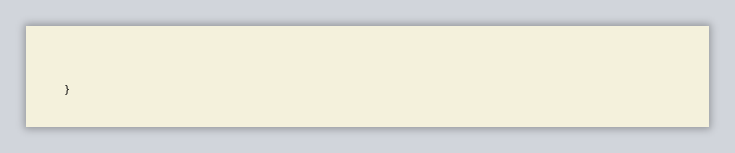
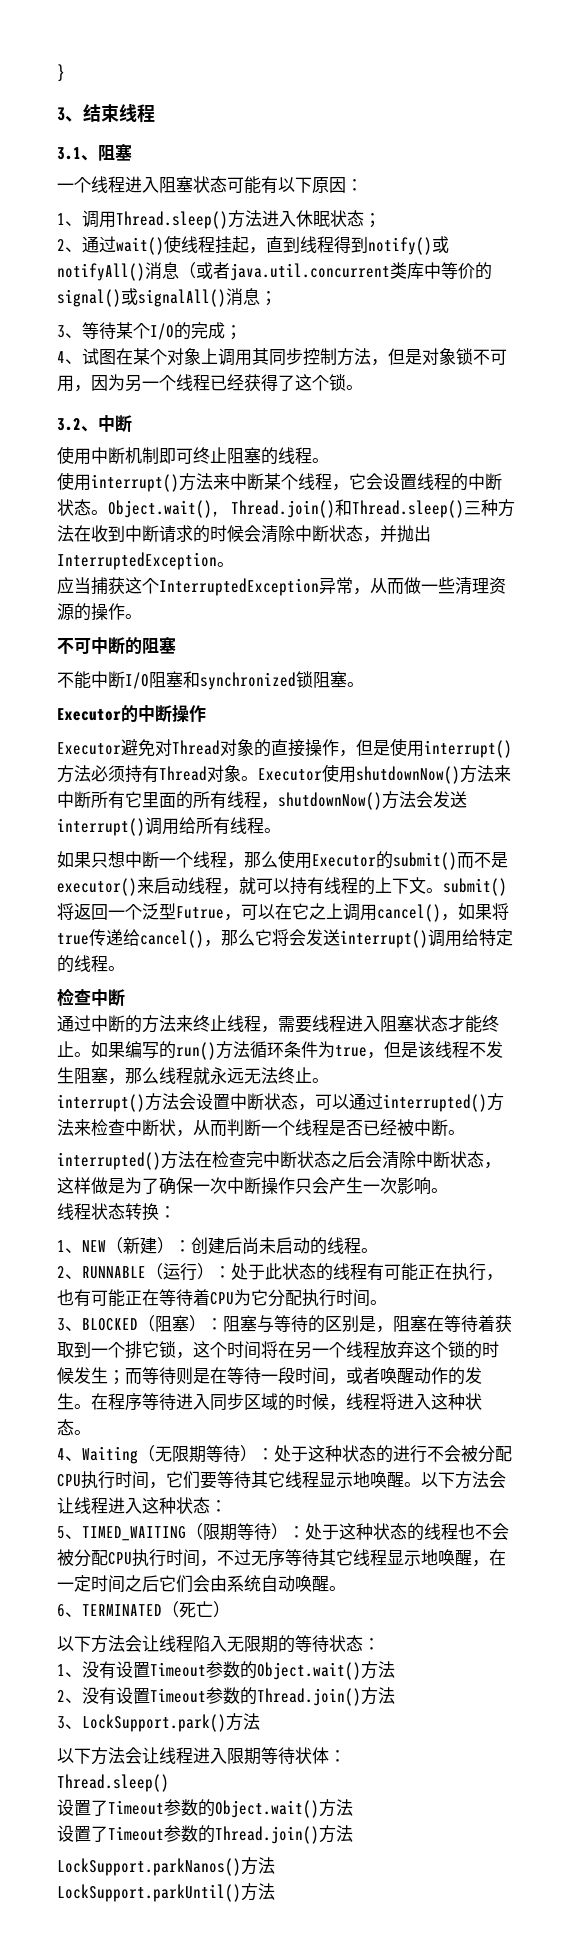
+ 3、结束线程
+ 3.1、阻塞
+ 一个线程进入阻塞状态可能有以下原因：
+ 1、调用Thread.sleep()方法进入休眠状态；
+ 2、通过wait()使线程挂起，直到线程得到notify()或notifyAll()消息（或者java.util.concurrent类库中等价的signal()或signalAll()消息；
+ 3、等待某个I/O的完成；
+ 4、试图在某个对象上调用其同步控制方法，但是对象锁不可用，因为另一个线程已经获得了这个锁。
+ 3.2、中断
+ 使用中断机制即可终止阻塞的线程。
+ 使用interrupt()方法来中断某个线程，它会设置线程的中断状态。Object.wait(), Thread.join()和Thread.sleep()三种方法在收到中断请求的时候会清除中断状态，并抛出InterruptedException。
+ 应当捕获这个InterruptedException异常，从而做一些清理资源的操作。
+ 不可中断的阻塞
+ 不能中断I/O阻塞和synchronized锁阻塞。
+ Executor的中断操作
+ Executor避免对Thread对象的直接操作，但是使用interrupt()方法必须持有Thread对象。Executor使用shutdownNow()方法来中断所有它里面的所有线程，shutdownNow()方法会发送interrupt()调用给所有线程。
+ 如果只想中断一个线程，那么使用Executor的submit()而不是executor()来启动线程，就可以持有线程的上下文。submit()将返回一个泛型Futrue，可以在它之上调用cancel()，如果将true传递给cancel()，那么它将会发送interrupt()调用给特定的线程。
+ 检查中断
+ 通过中断的方法来终止线程，需要线程进入阻塞状态才能终止。如果编写的run()方法循环条件为true，但是该线程不发生阻塞，那么线程就永远无法终止。
+ interrupt()方法会设置中断状态，可以通过interrupted()方法来检查中断状，从而判断一个线程是否已经被中断。
+ interrupted()方法在检查完中断状态之后会清除中断状态，这样做是为了确保一次中断操作只会产生一次影响。
+ 线程状态转换：
+ 1、NEW（新建）：创建后尚未启动的线程。
+ 2、RUNNABLE（运行）：处于此状态的线程有可能正在执行，也有可能正在等待着CPU为它分配执行时间。
+ 3、BLOCKED（阻塞）：阻塞与等待的区别是，阻塞在等待着获取到一个排它锁，这个时间将在另一个线程放弃这个锁的时候发生；而等待则是在等待一段时间，或者唤醒动作的发生。在程序等待进入同步区域的时候，线程将进入这种状态。
+ 4、Waiting（无限期等待）：处于这种状态的进行不会被分配CPU执行时间，它们要等待其它线程显示地唤醒。以下方法会让线程进入这种状态：
+ 5、TIMED_WAITING（限期等待）：处于这种状态的线程也不会被分配CPU执行时间，不过无序等待其它线程显示地唤醒，在一定时间之后它们会由系统自动唤醒。
+ 6、TERMINATED（死亡）
+ 以下方法会让线程陷入无限期的等待状态：
+ 1、没有设置Timeout参数的Object.wait()方法
+ 2、没有设置Timeout参数的Thread.join()方法
+ 3、LockSupport.park()方法
+ 以下方法会让线程进入限期等待状体：
+ Thread.sleep()
+ 设置了Timeout参数的Object.wait()方法
+ 设置了Timeout参数的Thread.join()方法
+ LockSupport.parkNanos()方法
+ LockSupport.parkUntil()方法

